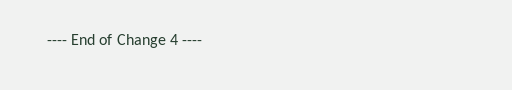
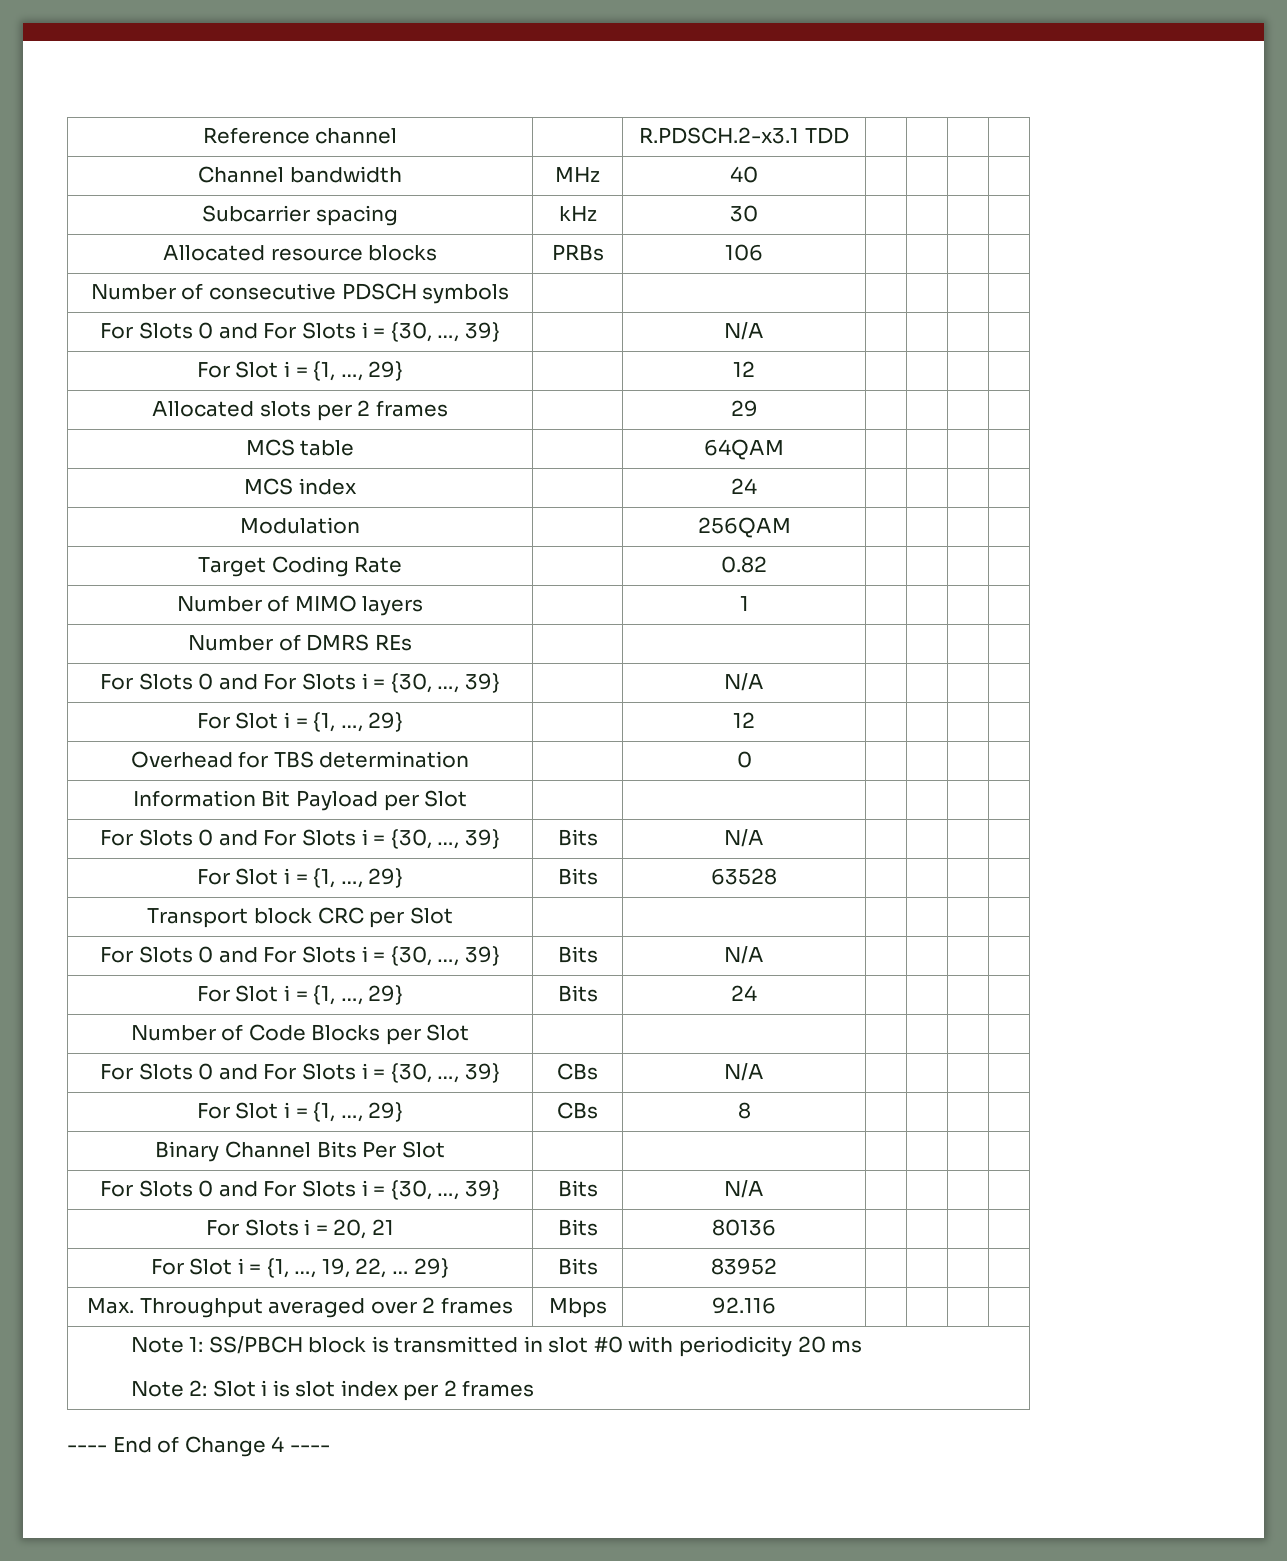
+ Reference channel | | R.PDSCH.2-x3.1 TDD | | | |
+ Channel bandwidth | MHz | 40 | | | |
+ Subcarrier spacing | kHz | 30 | | | |
+ Allocated resource blocks | PRBs | 106 | | | |
+ Number of consecutive PDSCH symbols | | | | | |
+ For Slots 0 and For Slots i = {30, …, 39} | | N/A | | | |
+ For Slot i = {1, …, 29} | | 12 | | | |
+ Allocated slots per 2 frames | | 29 | | | |
+ MCS table | | 64QAM | | | |
+ MCS index | | 24 | | | |
+ Modulation | | 256QAM | | | |
+ Target Coding Rate | | 0.82 | | | |
+ Number of MIMO layers | | 1 | | | |
+ Number of DMRS REs | | | | | |
+ For Slots 0 and For Slots i = {30, …, 39} | | N/A | | | |
+ For Slot i = {1, …, 29} | | 12 | | | |
+ Overhead for TBS determination | | 0 | | | |
+ Information Bit Payload per Slot | | | | | |
+ For Slots 0 and For Slots i = {30, …, 39} | Bits | N/A | | | |
+ For Slot i = {1, …, 29} | Bits | 63528 | | | |
+ Transport block CRC per Slot | | | | | |
+ For Slots 0 and For Slots i = {30, …, 39} | Bits | N/A | | | |
+ For Slot i = {1, …, 29} | Bits | 24 | | | |
+ Number of Code Blocks per Slot | | | | | |
+ For Slots 0 and For Slots i = {30, …, 39} | CBs | N/A | | | |
+ For Slot i = {1, …, 29} | CBs | 8 | | | |
+ Binary Channel Bits Per Slot | | | | | |
+ For Slots 0 and For Slots i = {30, …, 39} | Bits | N/A | | | |
+ For Slots i = 20, 21 | Bits | 80136 | | | |
+ For Slot i = {1, …, 19, 22, … 29} | Bits | 83952 | | | |
+ Max. Throughput averaged over 2 frames | Mbps | 92.116 | | | |
+ Note 1: SS/PBCH block is transmitted in slot #0 with periodicity 20 ms
+ Note 2: Slot i is slot index per 2 frames

